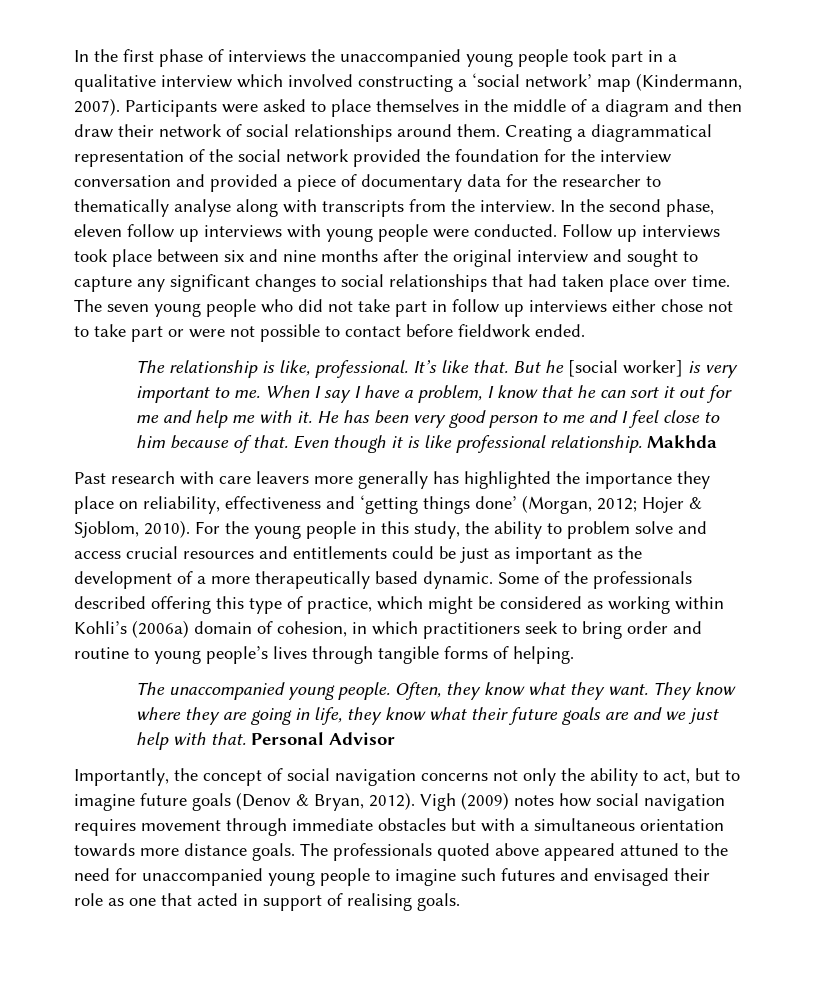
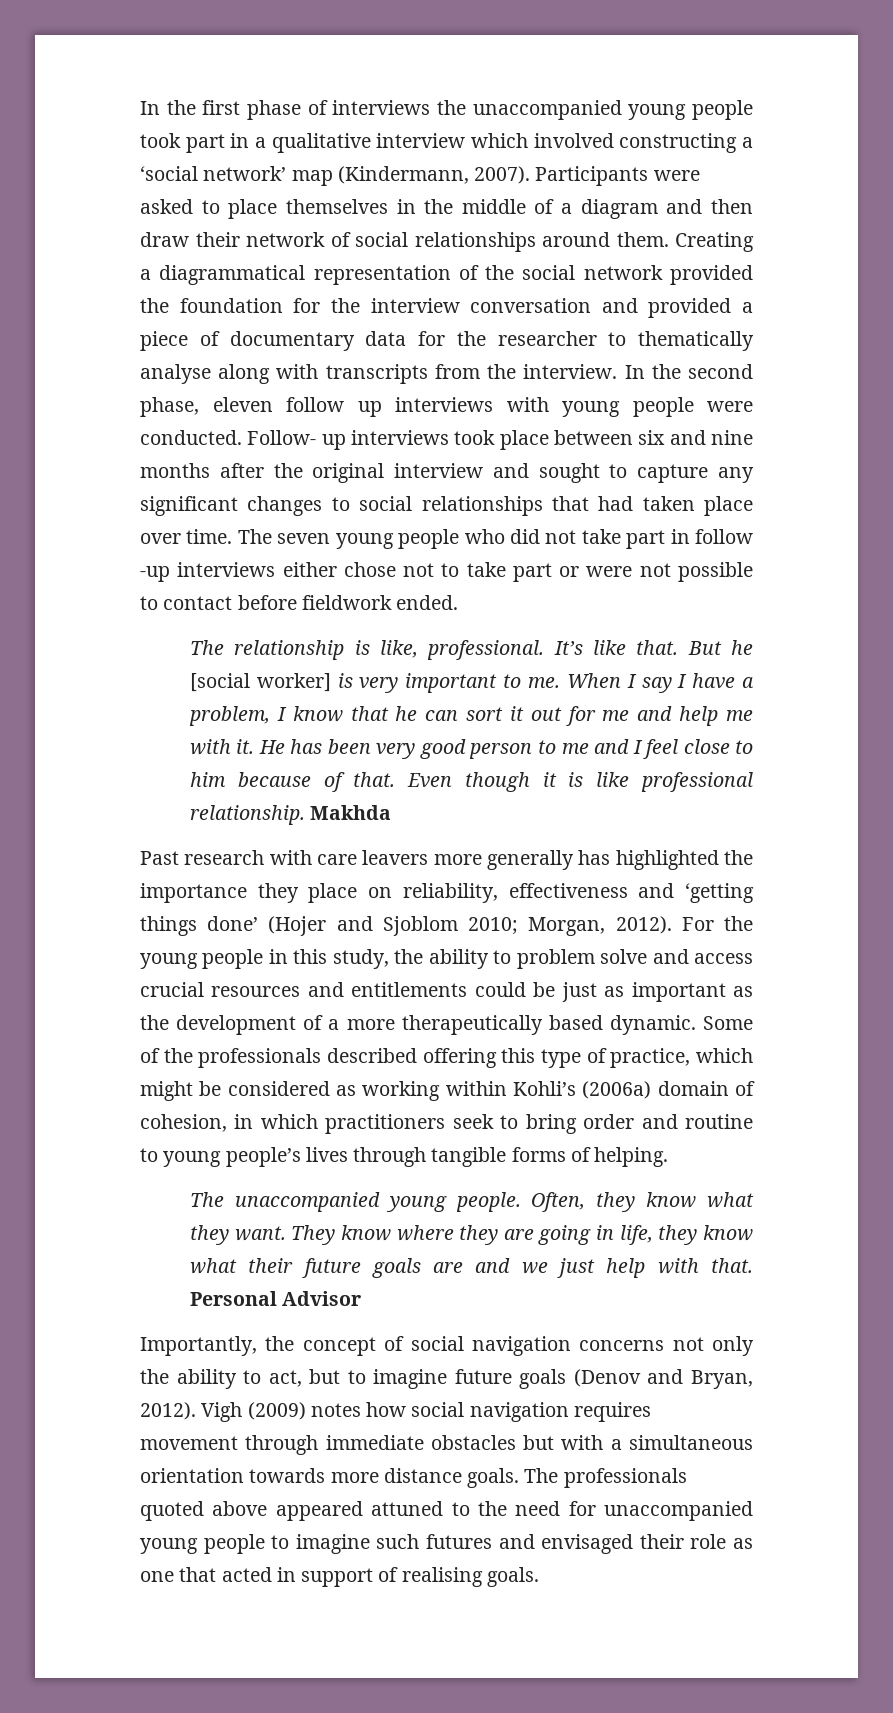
- Follow up interviews took place between six and nine months after the original interview and sought to capture any significant changes to social relationships that had taken place over time.
+ Follow- up interviews took place between six and nine months after the original interview and sought to capture any significant changes to social relationships that had taken place over time.
- The seven young people who did not take part in follow up interviews either chose not to take part or were not possible to contact before fieldwork ended.
+ The seven young people who did not take part in follow -up interviews either chose not to take part or were not possible to contact before fieldwork ended.
- Past research with care leavers more generally has highlighted the importance they place on reliability, effectiveness and ‘getting things done’ (Morgan, 2012; Hojer & Sjoblom, 2010).
+ Past research with care leavers more generally has highlighted the importance they place on reliability, effectiveness and ‘getting things done’ (Hojer and Sjoblom 2010; Morgan, 2012).
- Importantly, the concept of social navigation concerns not only the ability to act, but to imagine future goals (Denov & Bryan, 2012).
+ Importantly, the concept of social navigation concerns not only the ability to act, but to imagine future goals (Denov and Bryan, 2012).

